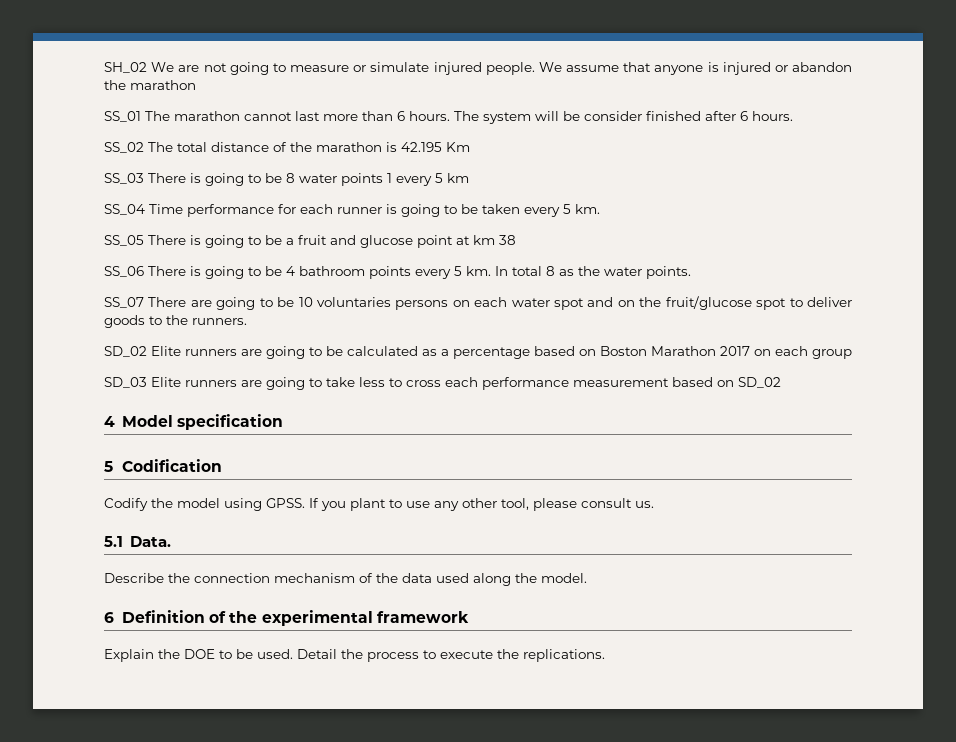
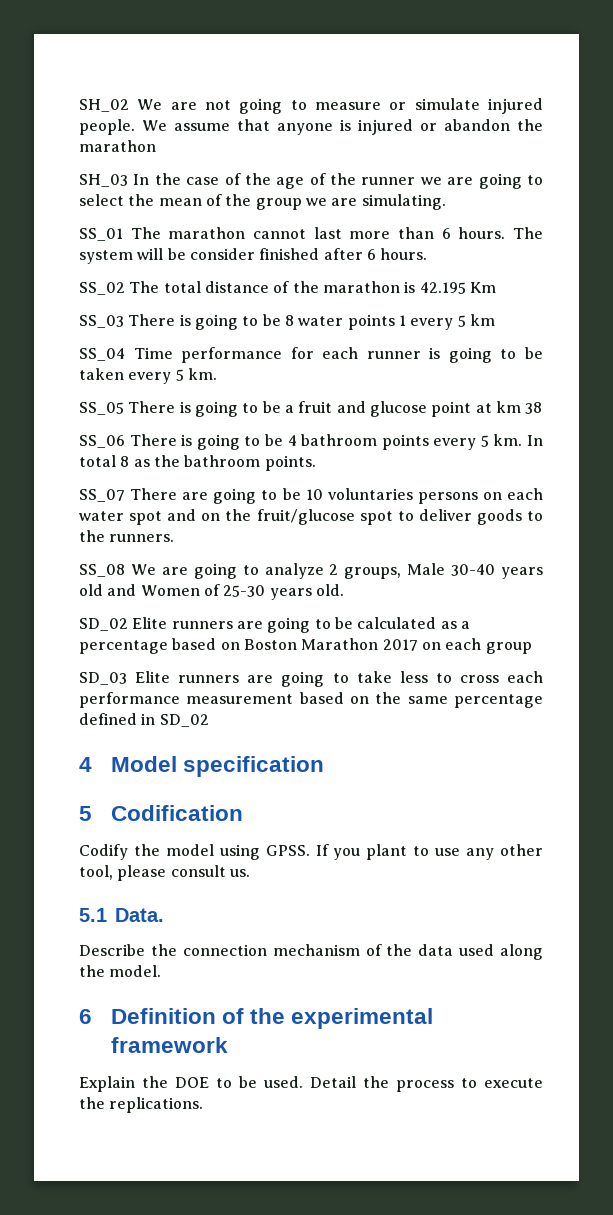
+ SH_03 In the case of the age of the runner we are going to select the mean of the group we are simulating.
- In total 8 as the water points.
+ In total 8 as the bathroom points.
+ SS_08 We are going to analyze 2 groups, Male 30-40 years old and Women of 25-30 years old.
- SD_03 Elite runners are going to take less to cross each performance measurement based on SD_02
+ SD_03 Elite runners are going to take less to cross each performance measurement based on the same percentage defined in SD_02

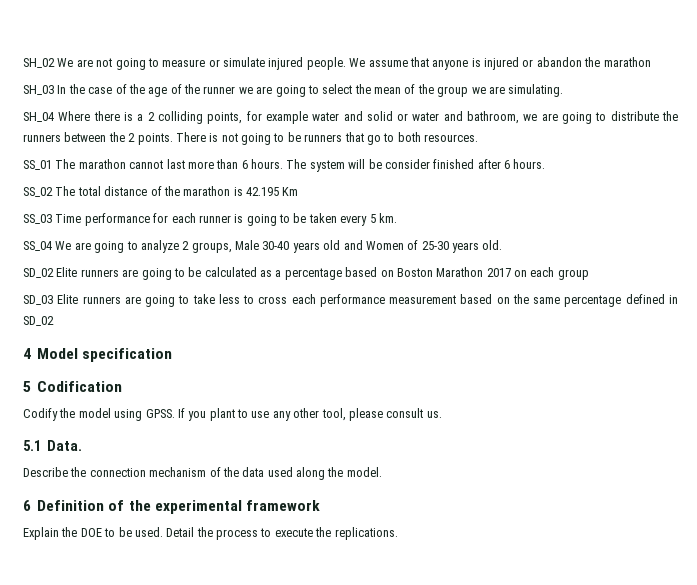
+ SH_04 Where there is a 2 colliding points, for example water and solid or water and bathroom, we are going to distribute the runners between the 2 points. There is not going to be runners that go to both resources.
- SS_03 There is going to be 8 water points 1 every 5 km
- SS_04 Time performance for each runner is going to be taken every 5 km.
+ SS_03 Time performance for each runner is going to be taken every 5 km.
- SS_05 There is going to be a fruit and glucose point at km 38
- SS_06 There is going to be 4 bathroom points every 5 km. In total 8 as the bathroom points.
- SS_07 There are going to be 10 voluntaries persons on each water spot and on the fruit/glucose spot to deliver goods to the runners.
- SS_08 We are going to analyze 2 groups, Male 30-40 years old and Women of 25-30 years old.
+ SS_04 We are going to analyze 2 groups, Male 30-40 years old and Women of 25-30 years old.

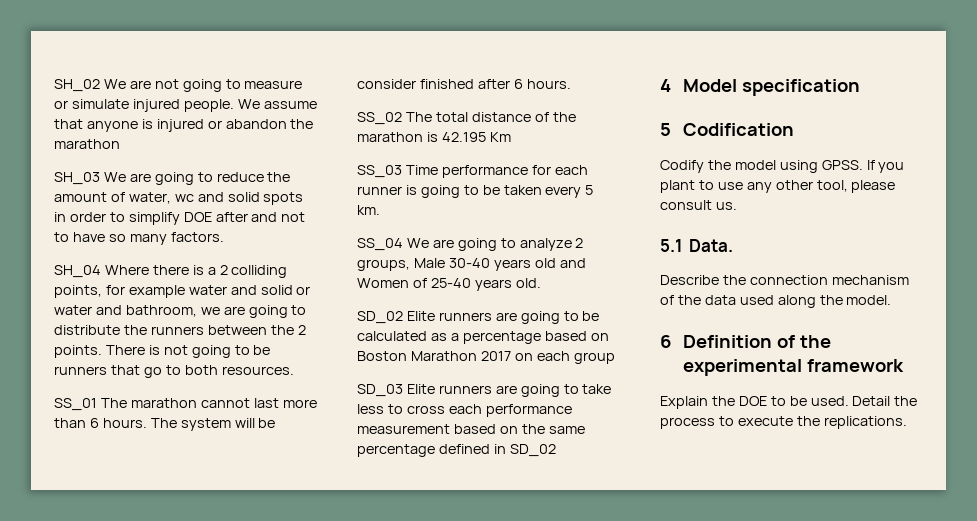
- SH_03 In the case of the age of the runner we are going to select the mean of the group we are simulating.
+ SH_03 We are going to reduce the amount of water, wc and solid spots in order to simplify DOE after and not to have so many factors.
- SS_04 We are going to analyze 2 groups, Male 30-40 years old and Women of 25-30 years old.
+ SS_04 We are going to analyze 2 groups, Male 30-40 years old and Women of 25-40 years old.

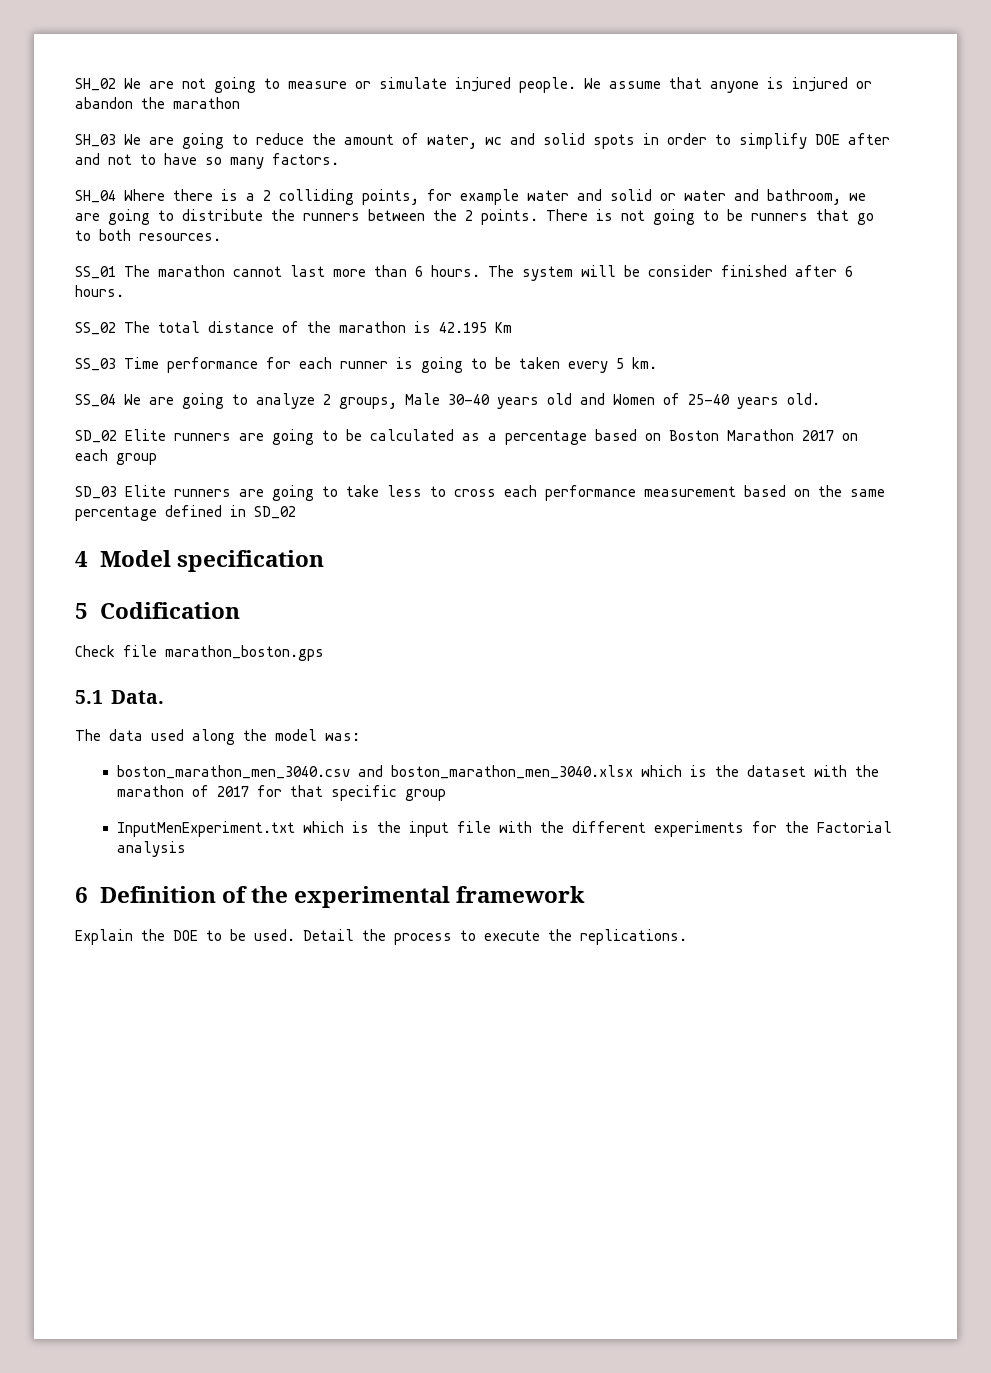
- Codify the model using GPSS. If you plant to use any other tool, please consult us.
+ Check file marathon_boston.gps
  5.1 Data.
- Describe the connection mechanism of the data used along the model.
+ The data used along the model was:
+ boston_marathon_men_3040.csv and boston_marathon_men_3040.xlsx which is the dataset with the marathon of 2017 for that specific group
+ InputMenExperiment.txt which is the input file with the different experiments for the Factorial analysis

